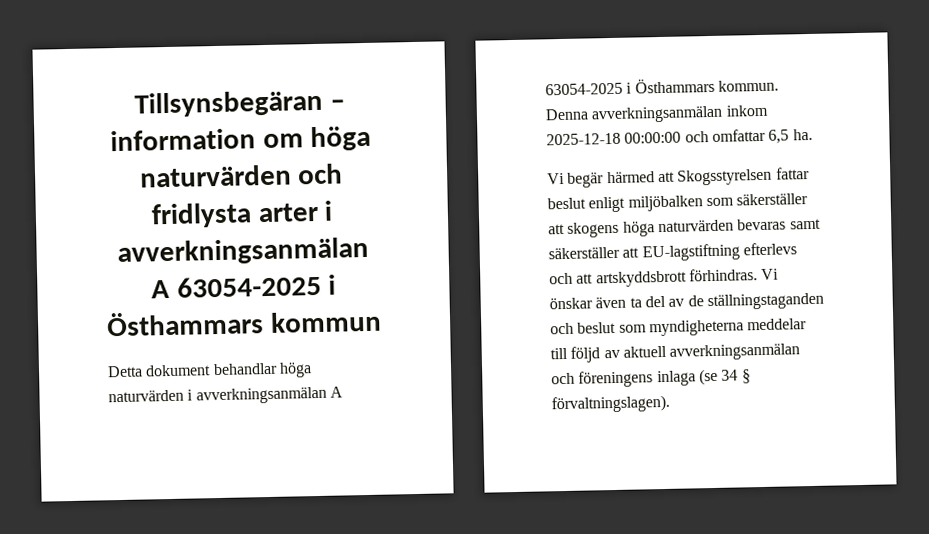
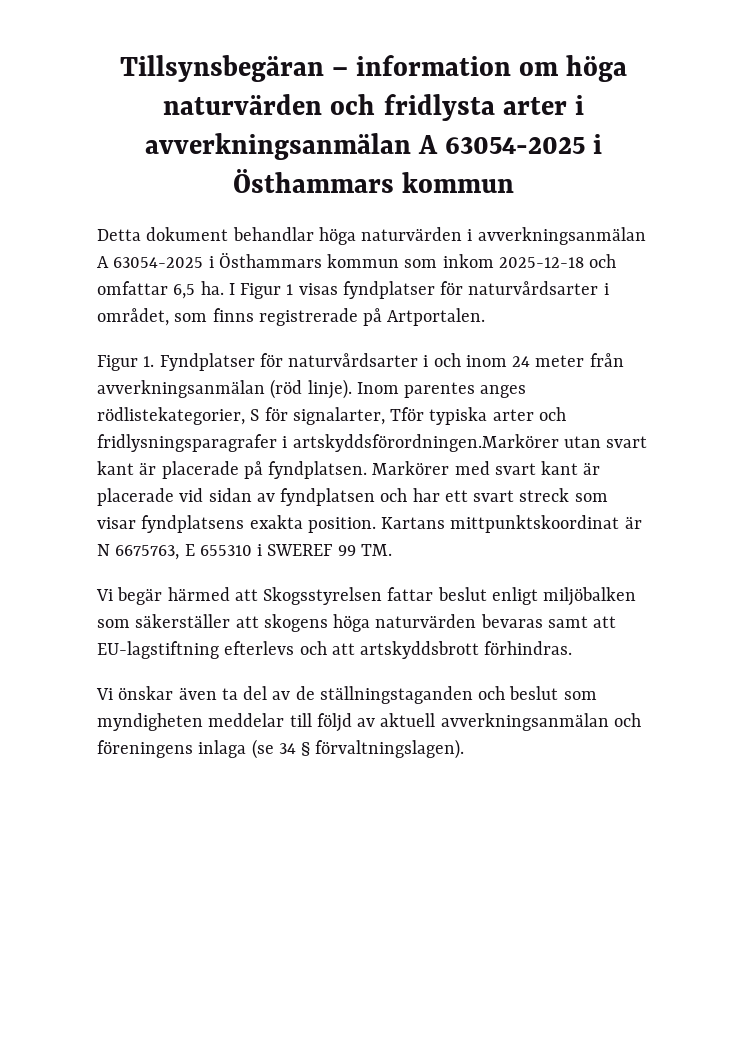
- Detta dokument behandlar höga naturvärden i avverkningsanmälan A 63054-2025 i Östhammars kommun. Denna avverkningsanmälan inkom 2025-12-18 00:00:00 och omfattar 6,5 ha.
+ Detta dokument behandlar höga naturvärden i avverkningsanmälan A 63054-2025 i Östhammars kommun som inkom 2025-12-18 och omfattar 6,5 ha. I Figur 1 visas fyndplatser för naturvårdsarter i området, som finns registrerade på Artportalen.
+ Figur 1. Fyndplatser för naturvårdsarter i och inom 24 meter från avverkningsanmälan (röd linje). Inom parentes anges rödlistekategorier, S för signalarter, Tför typiska arter och fridlysningsparagrafer i artskyddsförordningen.Markörer utan svart kant är placerade på fyndplatsen. Markörer med svart kant är placerade vid sidan av fyndplatsen och har ett svart streck som visar fyndplatsens exakta position. Kartans mittpunktskoordinat är N 6675763, E 655310 i SWEREF 99 TM.
- Vi begär härmed att Skogsstyrelsen fattar beslut enligt miljöbalken som säkerställer att skogens höga naturvärden bevaras samt säkerställer att EU-lagstiftning efterlevs och att artskyddsbrott förhindras. Vi önskar även ta del av de ställningstaganden och beslut som myndigheterna meddelar till följd av aktuell avverkningsanmälan och föreningens inlaga (se 34 § förvaltningslagen).
+ Vi begär härmed att Skogsstyrelsen fattar beslut enligt miljöbalken som säkerställer att skogens höga naturvärden bevaras samt att EU-lagstiftning efterlevs och att artskyddsbrott förhindras.
+ Vi önskar även ta del av de ställningstaganden och beslut som myndigheten meddelar till följd av aktuell avverkningsanmälan och föreningens inlaga (se 34 § förvaltningslagen).

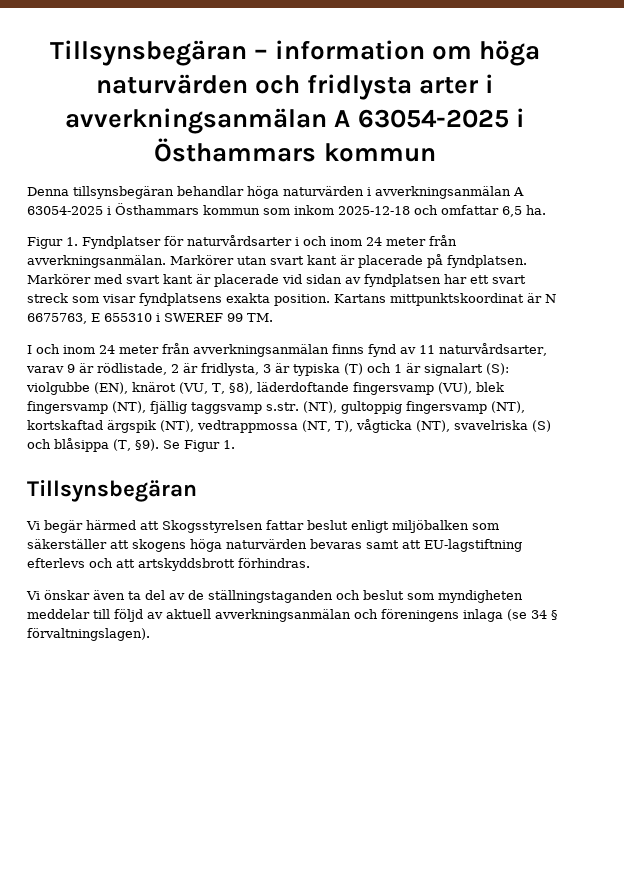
- Detta dokument behandlar höga naturvärden i avverkningsanmälan A 63054-2025 i Östhammars kommun som inkom 2025-12-18 och omfattar 6,5 ha. I Figur 1 visas fyndplatser för naturvårdsarter i området, som finns registrerade på Artportalen.
+ Denna tillsynsbegäran behandlar höga naturvärden i avverkningsanmälan A 63054-2025 i Östhammars kommun som inkom 2025-12-18 och omfattar 6,5 ha.
- Figur 1. Fyndplatser för naturvårdsarter i och inom 24 meter från avverkningsanmälan (röd linje). Inom parentes anges rödlistekategorier, S för signalarter, Tför typiska arter och fridlysningsparagrafer i artskyddsförordningen.Markörer utan svart kant är placerade på fyndplatsen.
+ Figur 1. Fyndplatser för naturvårdsarter i och inom 24 meter från avverkningsanmälan. Markörer utan svart kant är placerade på fyndplatsen.
- Markörer med svart kant är placerade vid sidan av fyndplatsen och har ett svart streck som visar fyndplatsens exakta position.
+ Markörer med svart kant är placerade vid sidan av fyndplatsen har ett svart streck som visar fyndplatsens exakta position.
+ I och inom 24 meter från avverkningsanmälan finns fynd av 11 naturvårdsarter, varav 9 är rödlistade, 2 är fridlysta, 3 är typiska (T) och 1 är signalart (S): violgubbe (EN), knärot (VU, T, §8), läderdoftande fingersvamp (VU), blek fingersvamp (NT), fjällig taggsvamp s.str. (NT), gultoppig fingersvamp (NT), kortskaftad ärgspik (NT), vedtrappmossa (NT, T), vågticka (NT), svavelriska (S) och blåsippa (T, §9). Se Figur 1.
+ Tillsynsbegäran

